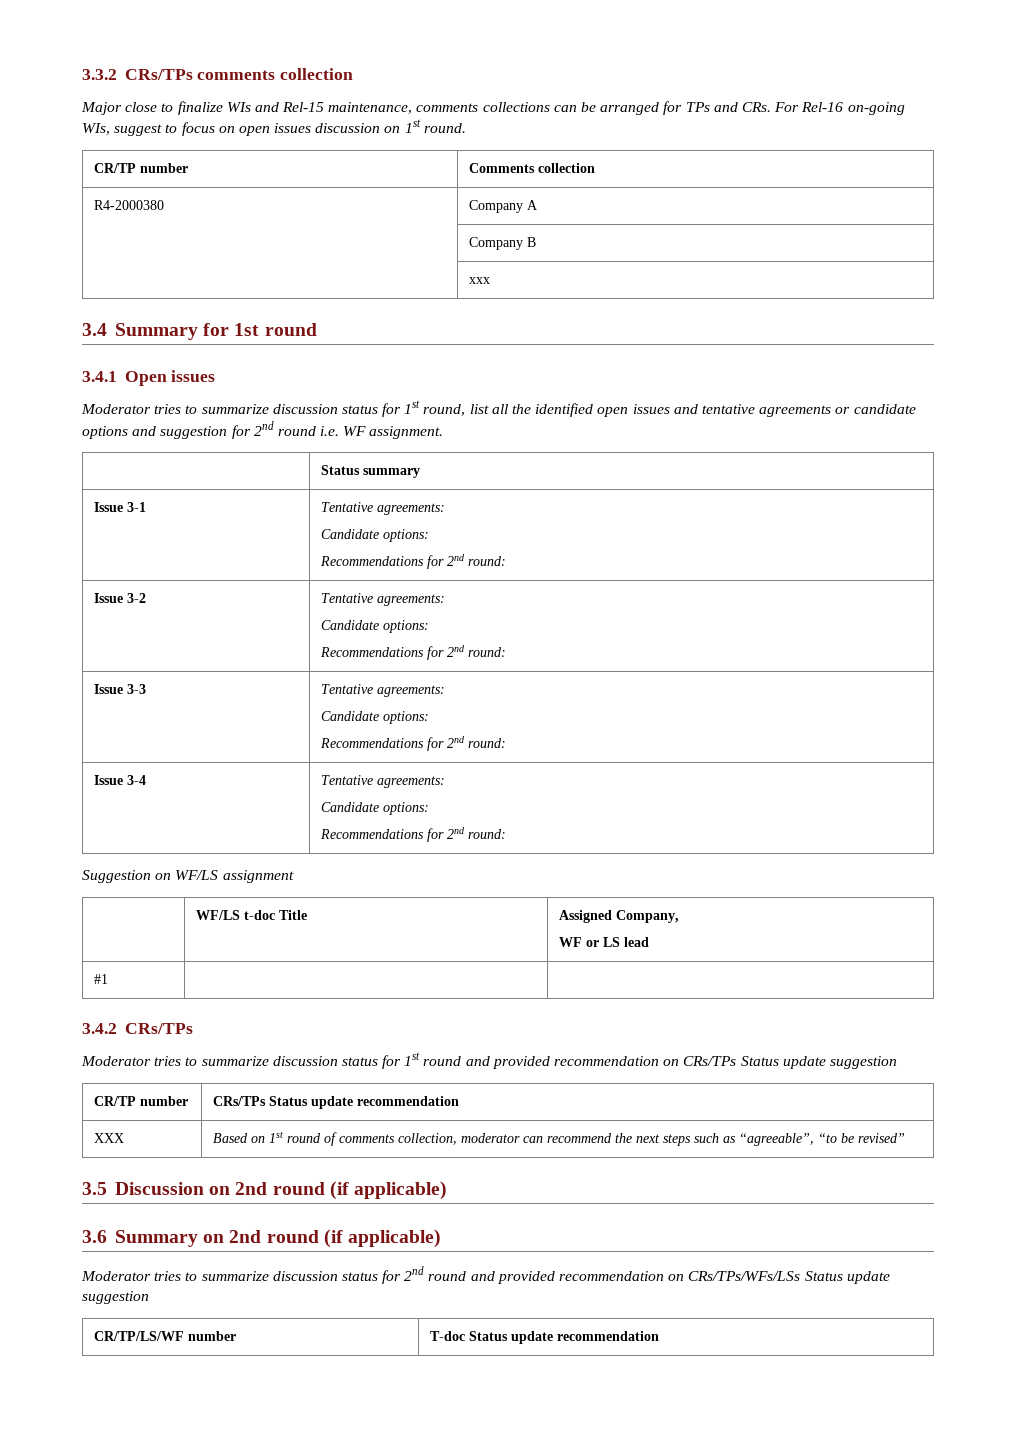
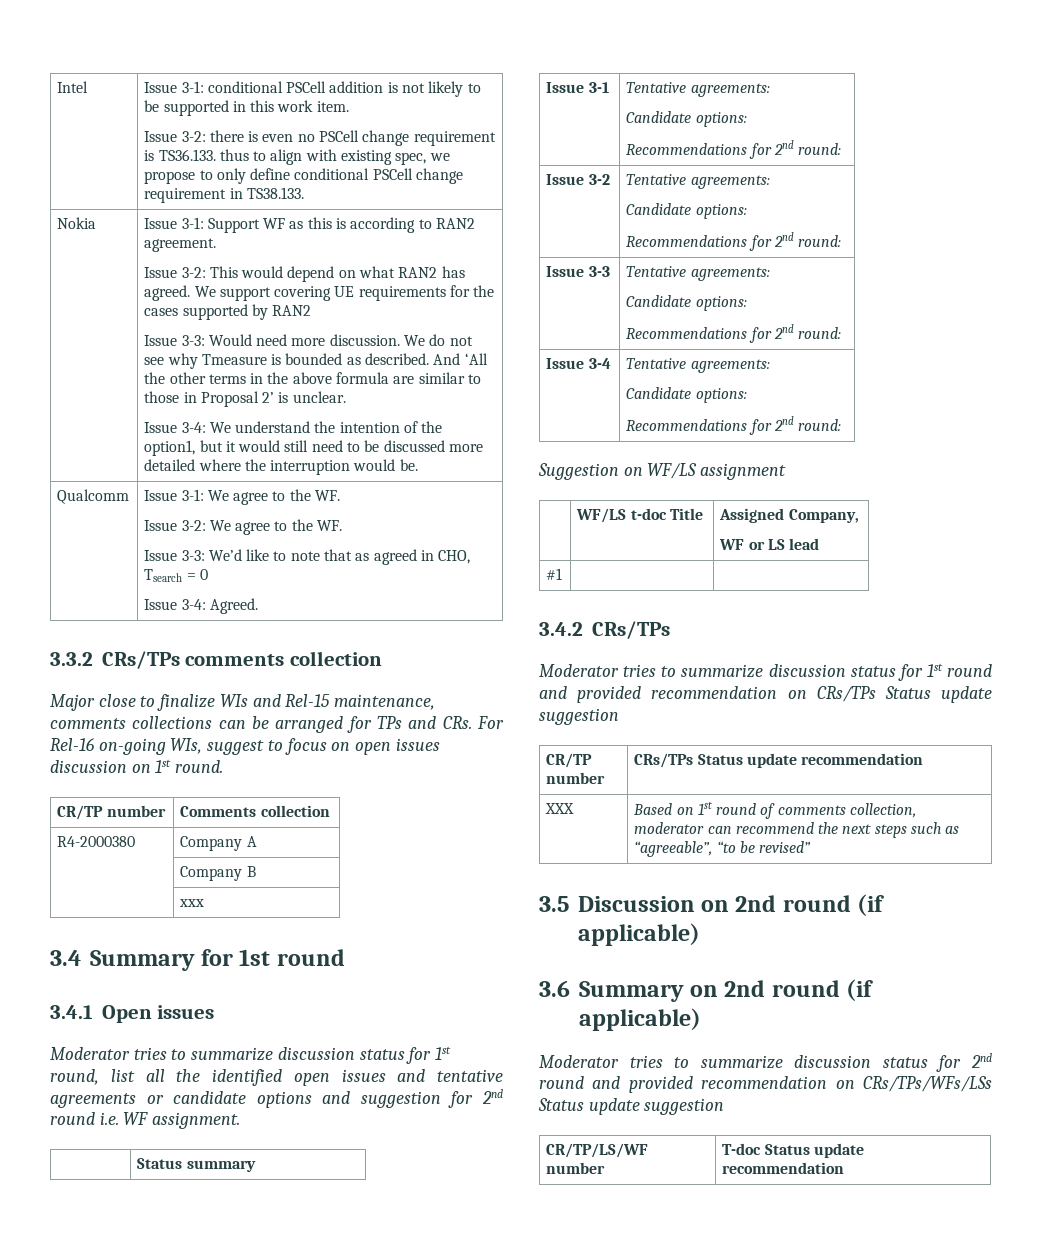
+ Intel | Issue 3-1: conditional PSCell addition is not likely to be supported in this work item.
+ Issue 3-2: there is even no PSCell change requirement is TS36.133. thus to align with existing spec, we propose to only define conditional PSCell change requirement in TS38.133.
+ Nokia | Issue 3-1: Support WF as this is according to RAN2 agreement.
+ Issue 3-2: This would depend on what RAN2 has agreed. We support covering UE requirements for the cases supported by RAN2
+ Issue 3-3: Would need more discussion. We do not see why Tmeasure is bounded as described. And ‘All the other terms in the above formula are similar to those in Proposal 2’ is unclear.
+ Issue 3-4: We understand the intention of the option1, but it would still need to be discussed more detailed where the interruption would be.
+ Qualcomm | Issue 3-1: We agree to the WF.
+ Issue 3-2: We agree to the WF.
+ Issue 3-3: We’d like to note that as agreed in CHO, Tsearch = 0
+ Issue 3-4: Agreed.

